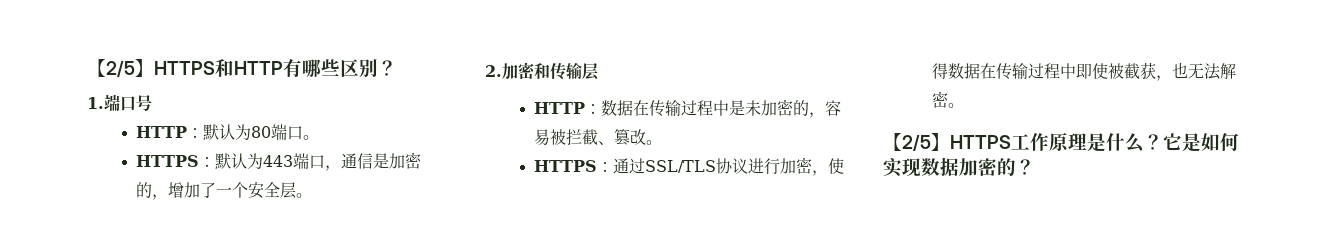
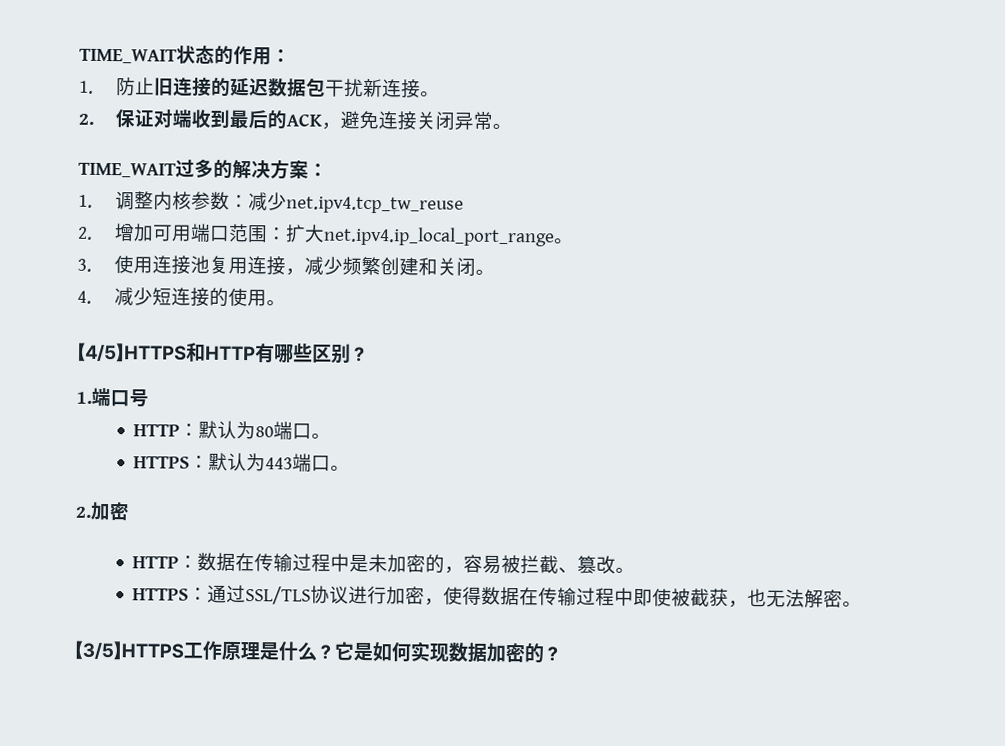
- 【2/5】HTTPS和HTTP有哪些区别？
+ TIME_WAIT状态的作用：
+ 1.防止旧连接的延迟数据包干扰新连接。
+ 2.保证对端收到最后的ACK，避免连接关闭异常。
+ TIME_WAIT过多的解决方案：
+ 1.调整内核参数：减少net.ipv4.tcp_tw_reuse
+ 2.增加可用端口范围：扩大net.ipv4.ip_local_port_range。
+ 3.使用连接池复用连接，减少频繁创建和关闭。
+ 4.减少短连接的使用。
+ 【4/5】HTTPS和HTTP有哪些区别？
- HTTPS：默认为443端口，通信是加密的，增加了一个安全层。
+ HTTPS：默认为443端口。
- 2.加密和传输层
+ 2.加密
- 【2/5】HTTPS工作原理是什么？
+ 【3/5】HTTPS工作原理是什么？

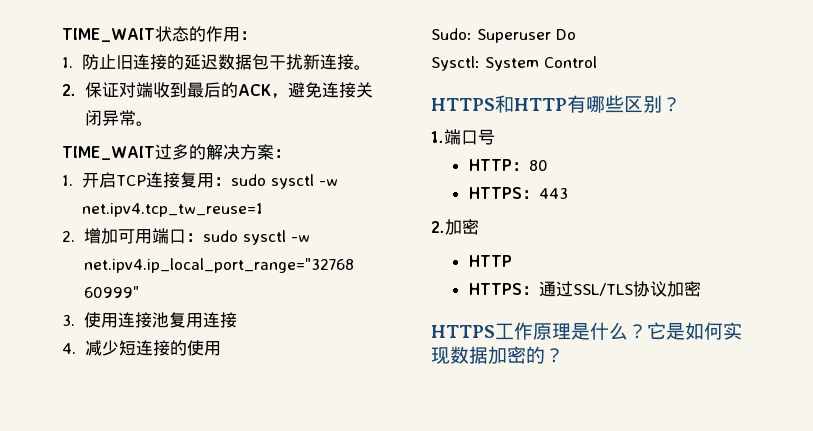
- 1.调整内核参数：减少net.ipv4.tcp_tw_reuse
+ 1.开启TCP连接复用：sudo sysctl -w net.ipv4.tcp_tw_reuse=1
- 2.增加可用端口范围：扩大net.ipv4.ip_local_port_range。
+ 2.增加可用端口：sudo sysctl -w net.ipv4.ip_local_port_range="32768 60999"
- 3.使用连接池复用连接，减少频繁创建和关闭。
+ 3.使用连接池复用连接
- 4.减少短连接的使用。
- 【4/5】HTTPS和HTTP有哪些区别？
+ 4.减少短连接的使用
+ Sudo: Superuser Do
+ Sysctl: System Control
+ HTTPS和HTTP有哪些区别？
- HTTP：默认为80端口。
- HTTPS：默认为443端口。
+ HTTP：80
+ HTTPS：443
  2.加密
- HTTP：数据在传输过程中是未加密的，容易被拦截、篡改。
+ HTTP
- HTTPS：通过SSL/TLS协议进行加密，使得数据在传输过程中即使被截获，也无法解密。
- 【3/5】HTTPS工作原理是什么？
+ HTTPS：通过SSL/TLS协议加密
+ HTTPS工作原理是什么？

